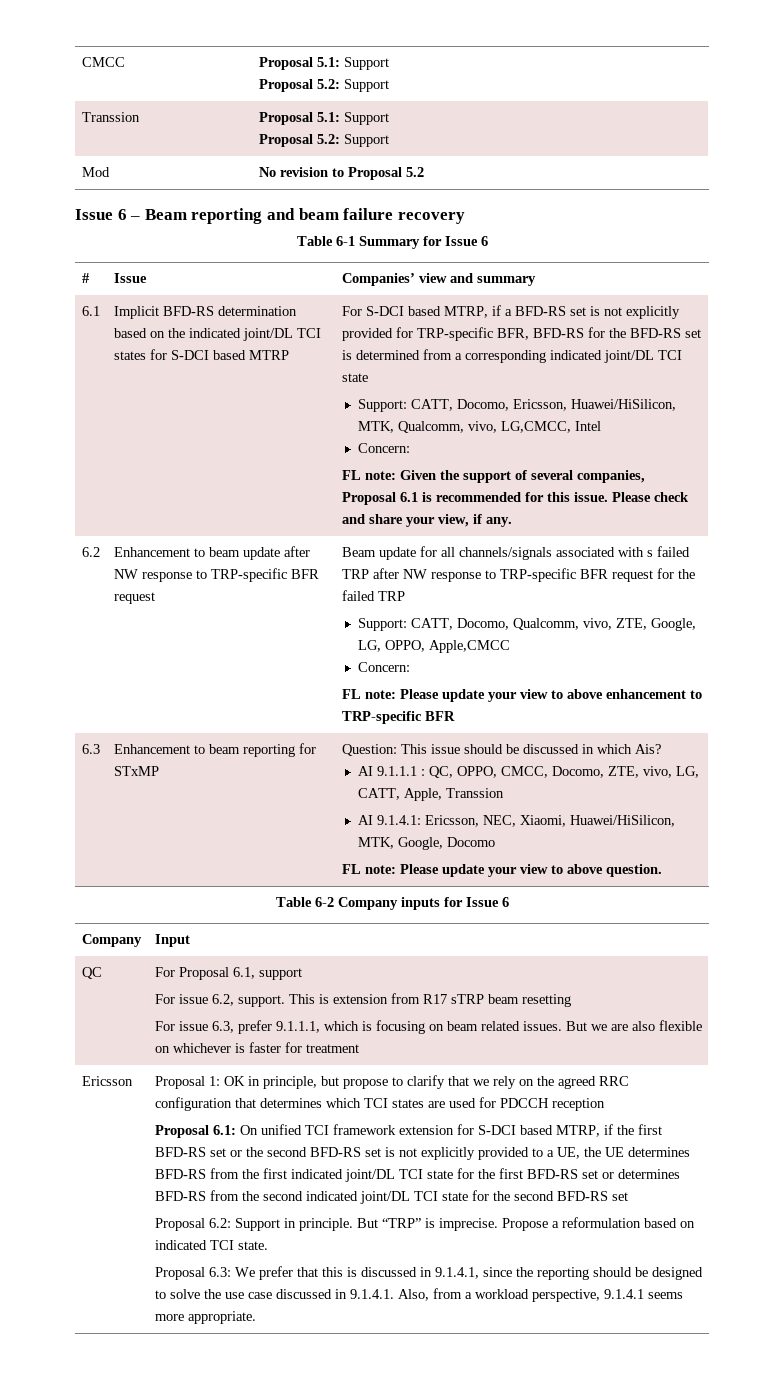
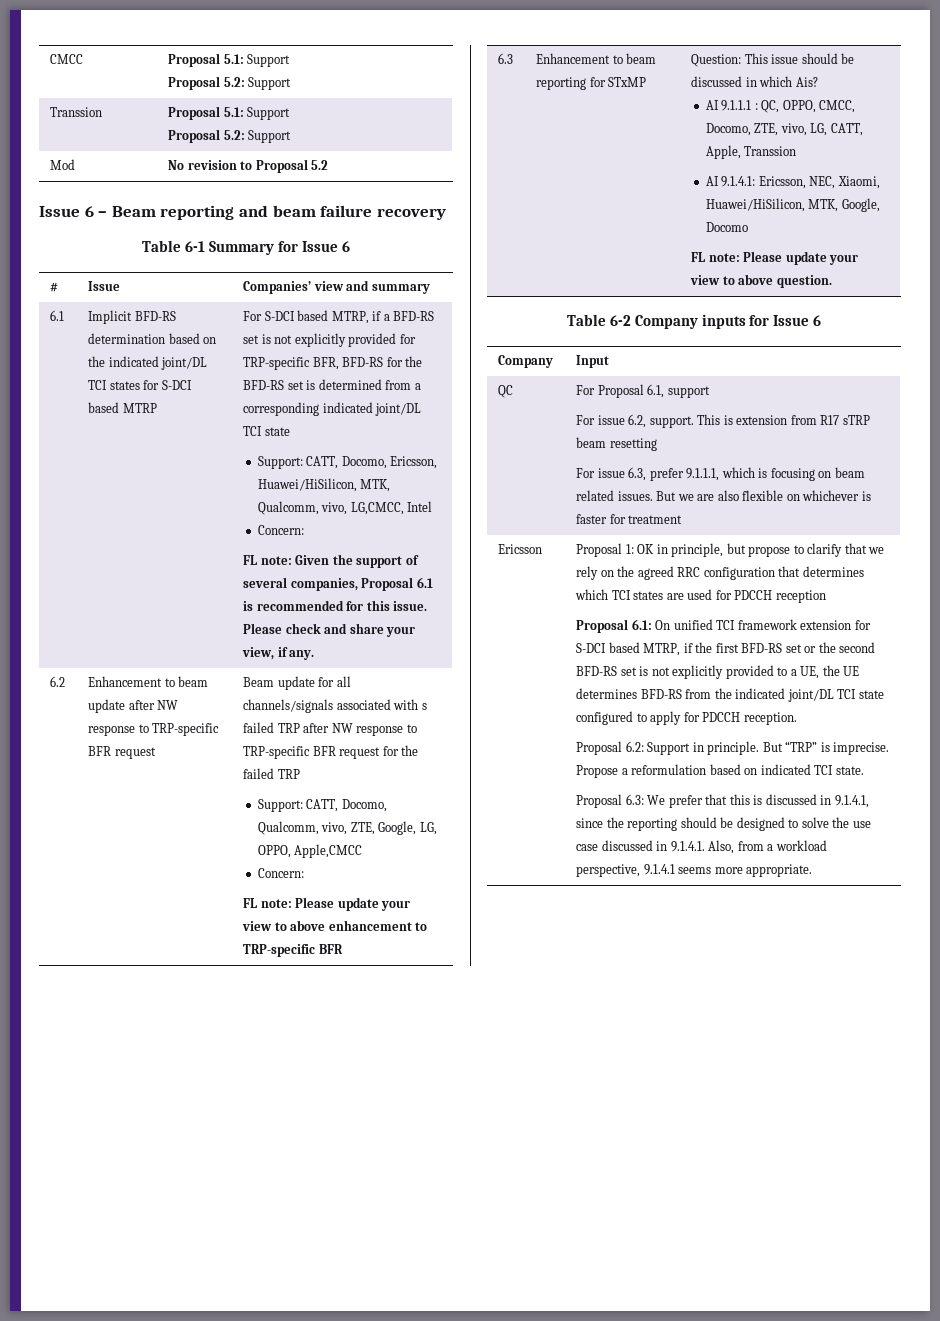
- Proposal 6.1: On unified TCI framework extension for S-DCI based MTRP, if the first BFD-RS set or the second BFD-RS set is not explicitly provided to a UE, the UE determines BFD-RS from the first indicated joint/DL TCI state for the first BFD-RS set or determines BFD-RS from the second indicated joint/DL TCI state for the second BFD-RS set
+ Proposal 6.1: On unified TCI framework extension for S-DCI based MTRP, if the first BFD-RS set or the second BFD-RS set is not explicitly provided to a UE, the UE determines BFD-RS from the indicated joint/DL TCI state configured to apply for PDCCH reception.

